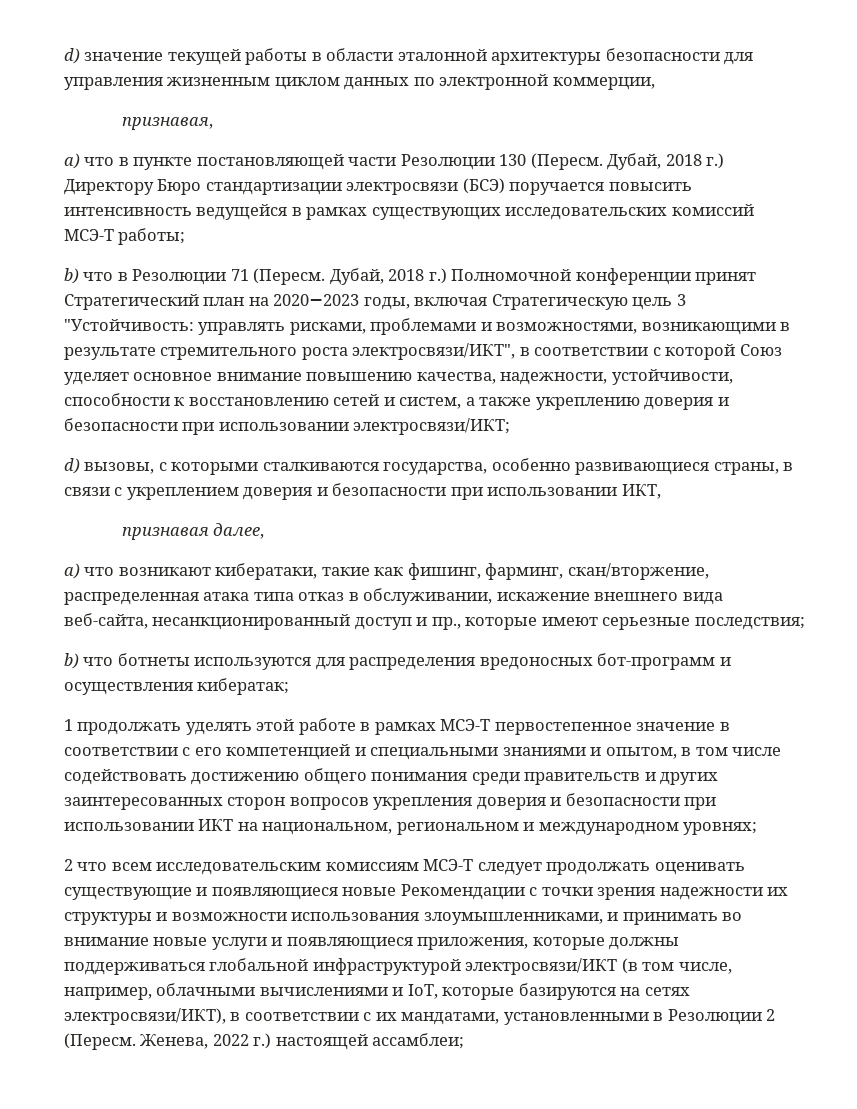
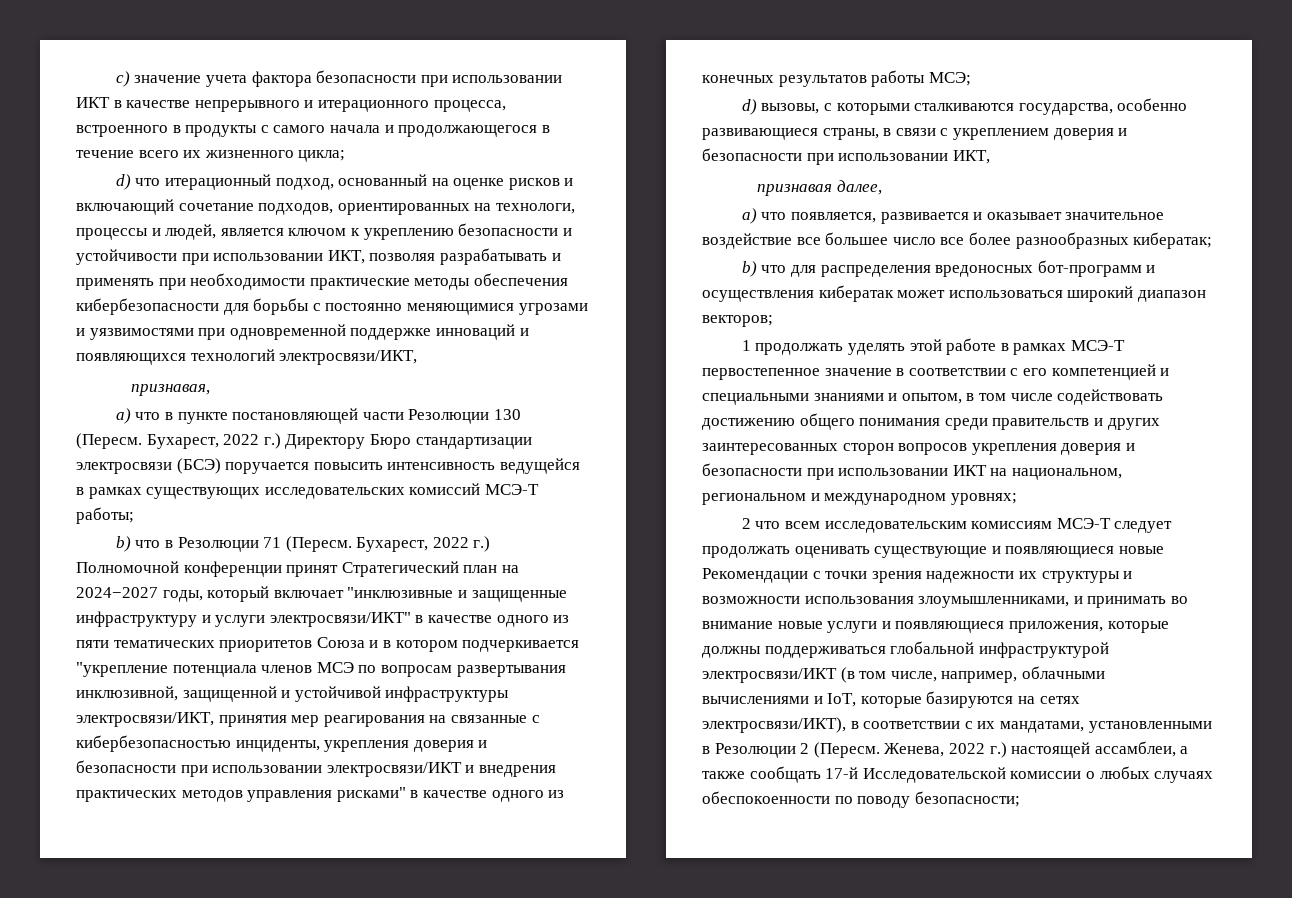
- d) значение текущей работы в области эталонной архитектуры безопасности для управления жизненным циклом данных по электронной коммерции,
+ c) значение учета фактора безопасности при использовании ИКТ в качестве непрерывного и итерационного процесса, встроенного в продукты с самого начала и продолжающегося в течение всего их жизненного цикла;
+ d) что итерационный подход, основанный на оценке рисков и включающий сочетание подходов, ориентированных на технологи, процессы и людей, является ключом к укреплению безопасности и устойчивости при использовании ИКТ, позволяя разрабатывать и применять при необходимости практические методы обеспечения кибербезопасности для борьбы с постоянно меняющимися угрозами и уязвимостями при одновременной поддержке инноваций и появляющихся технологий электросвязи/ИКТ,
- Дубай, 2018 г.) Директору Бюро стандартизации электросвязи (БСЭ) поручается повысить интенсивность ведущейся в рамках существующих исследовательских комиссий МСЭ-Т работы;
+ Бухарест, 2022 г.) Директору Бюро стандартизации электросвязи (БСЭ) поручается повысить интенсивность ведущейся в рамках существующих исследовательских комиссий МСЭ-Т работы;
- Дубай, 2018 г.) Полномочной конференции принят Стратегический план на 2020−2023 годы, включая Стратегическую цель 3 "Устойчивость: управлять рисками, проблемами и возможностями, возникающими в результате стремительного роста электросвязи/ИКТ", в соответствии с которой Союз уделяет основное внимание повышению качества, надежности, устойчивости, способности к восстановлению сетей и систем, а также укреплению доверия и безопасности при использовании электросвязи/ИКТ;
+ Бухарест, 2022 г.) Полномочной конференции принят Стратегический план на 2024−2027 годы, который включает "инклюзивные и защищенные инфраструктуру и услуги электросвязи/ИКТ" в качестве одного из пяти тематических приоритетов Союза и в котором подчеркивается "укрепление потенциала членов МСЭ по вопросам развертывания инклюзивной, защищенной и устойчивой инфраструктуры электросвязи/ИКТ, принятия мер реагирования на связанные с кибербезопасностью инциденты, укрепления доверия и безопасности при использовании электросвязи/ИКТ и внедрения практических методов управления рисками" в качестве одного из конечных результатов работы МСЭ;
- а) что возникают кибератаки, такие как фишинг, фарминг, скан/вторжение, распределенная атака типа отказ в обслуживании, искажение внешнего вида веб-сайта, несанкционированный доступ и пр., которые имеют серьезные последствия;
- b) что ботнеты используются для распределения вредоносных бот-программ и осуществления кибератак;
+ а) что появляется, развивается и оказывает значительное воздействие все большее число все более разнообразных кибератак;
+ b) что для распределения вредоносных бот-программ и осуществления кибератак может использоваться широкий диапазон векторов;
- Женева, 2022 г.) настоящей ассамблеи;
+ Женева, 2022 г.) настоящей ассамблеи, а также сообщать 17-й Исследовательской комиссии о любых случаях обеспокоенности по поводу безопасности;

